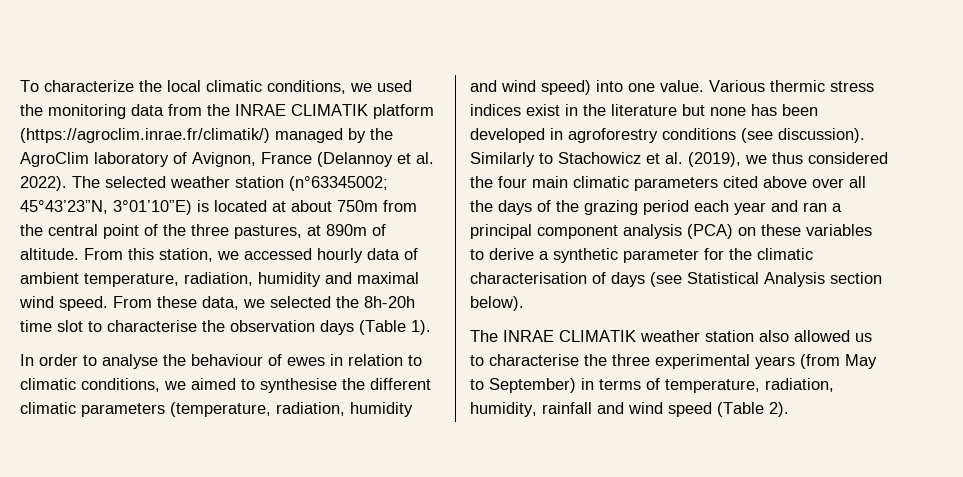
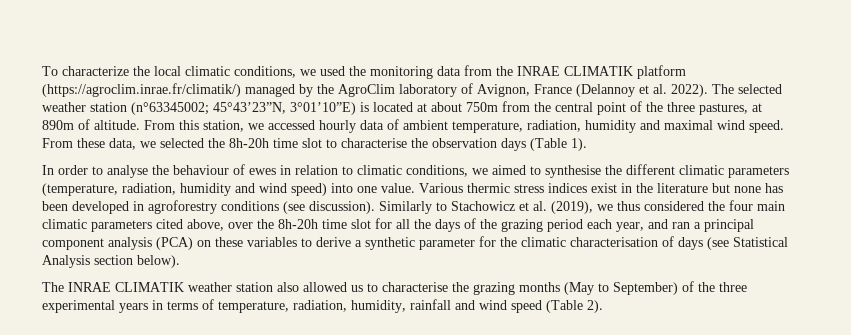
- Similarly to Stachowicz et al. (2019), we thus considered the four main climatic parameters cited above over all the days of the grazing period each year and ran a principal component analysis (PCA) on these variables to derive a synthetic parameter for the climatic characterisation of days (see Statistical Analysis section below).
+ Similarly to Stachowicz et al. (2019), we thus considered the four main climatic parameters cited above, over the 8h-20h time slot for all the days of the grazing period each year, and ran a principal component analysis (PCA) on these variables to derive a synthetic parameter for the climatic characterisation of days (see Statistical Analysis section below).
- The INRAE CLIMATIK weather station also allowed us to characterise the three experimental years (from May to September) in terms of temperature, radiation, humidity, rainfall and wind speed (Table 2).
+ The INRAE CLIMATIK weather station also allowed us to characterise the grazing months (May to September) of the three experimental years in terms of temperature, radiation, humidity, rainfall and wind speed (Table 2).

